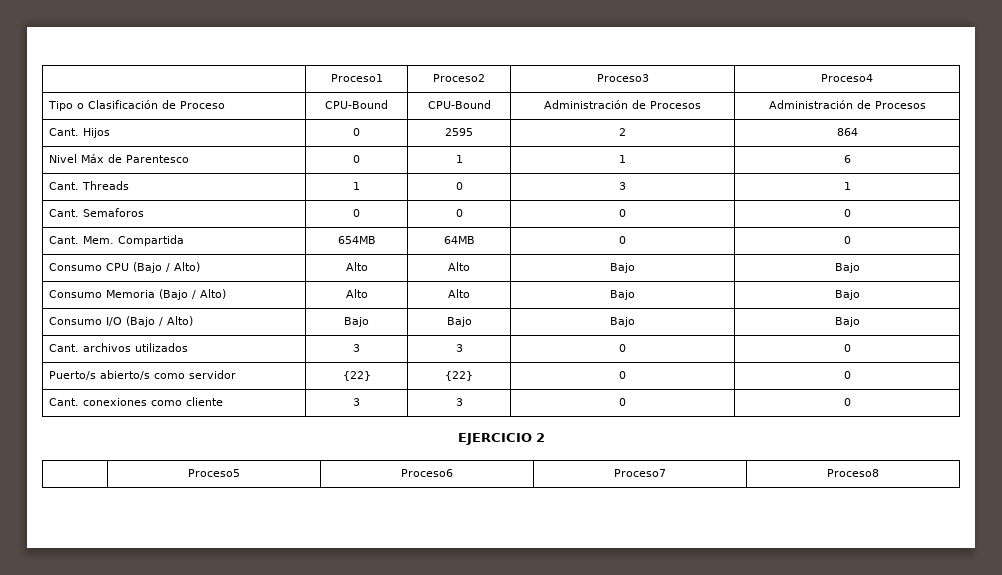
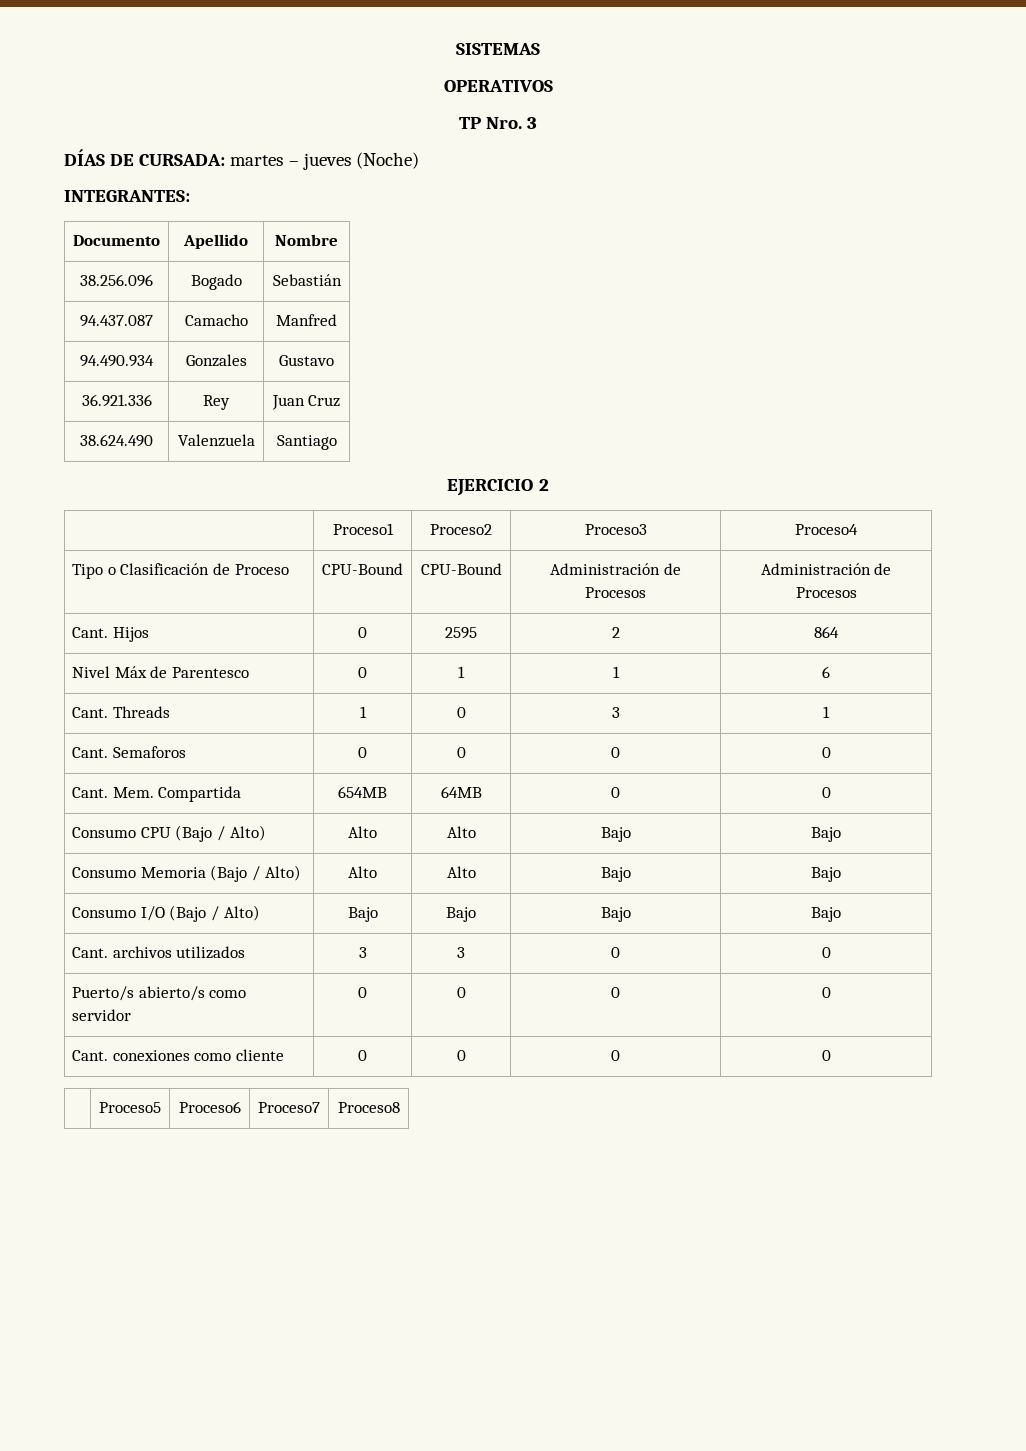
+ SISTEMAS
+ OPERATIVOS
+ TP Nro. 3
+ DÍAS DE CURSADA: martes – jueves (Noche)
+ INTEGRANTES:
+ Documento | Apellido | Nombre
+ 38.256.096 | Bogado | Sebastián
+ 94.437.087 | Camacho | Manfred
+ 94.490.934 | Gonzales | Gustavo
+ 36.921.336 | Rey | Juan Cruz
+ 38.624.490 | Valenzuela | Santiago
+ EJERCICIO 2
- Puerto/s abierto/s como servidor | {22} | {22} | 0 | 0
+ Puerto/s abierto/s como servidor | 0 | 0 | 0 | 0
- Cant. conexiones como cliente | 3 | 3 | 0 | 0
- EJERCICIO 2
+ Cant. conexiones como cliente | 0 | 0 | 0 | 0

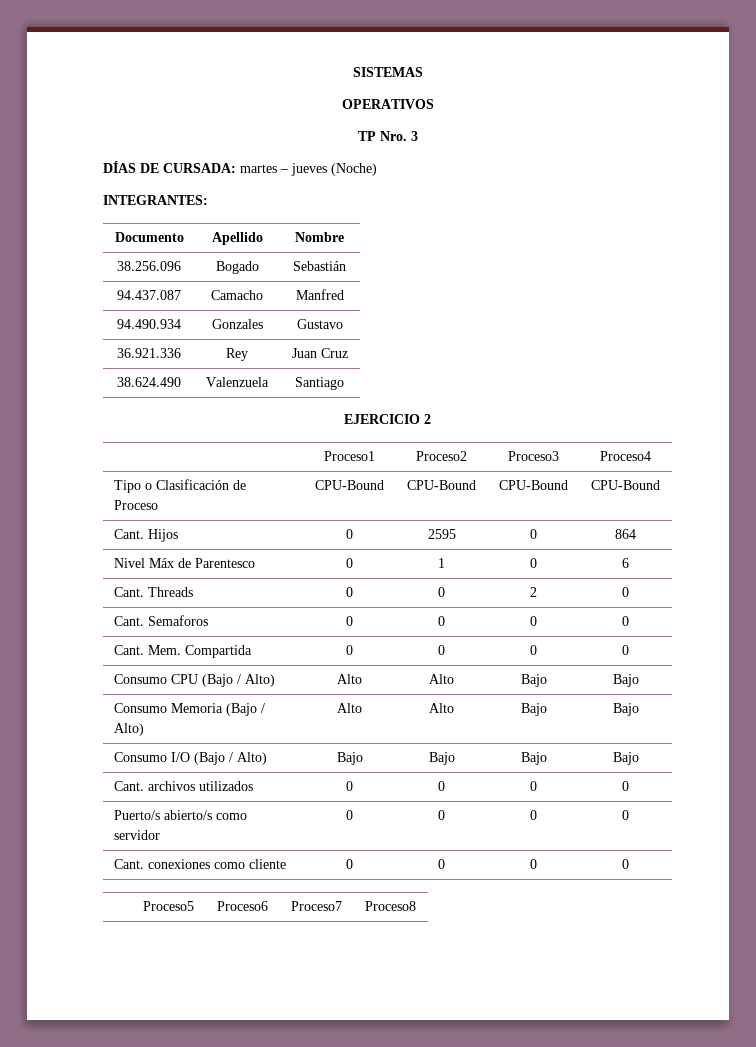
- Tipo o Clasificación de Proceso | CPU-Bound | CPU-Bound | Administración de Procesos | Administración de Procesos
+ Tipo o Clasificación de Proceso | CPU-Bound | CPU-Bound | CPU-Bound | CPU-Bound
- Cant. Hijos | 0 | 2595 | 2 | 864
+ Cant. Hijos | 0 | 2595 | 0 | 864
- Nivel Máx de Parentesco | 0 | 1 | 1 | 6
+ Nivel Máx de Parentesco | 0 | 1 | 0 | 6
- Cant. Threads | 1 | 0 | 3 | 1
+ Cant. Threads | 0 | 0 | 2 | 0
- Cant. Mem. Compartida | 654MB | 64MB | 0 | 0
+ Cant. Mem. Compartida | 0 | 0 | 0 | 0
- Cant. archivos utilizados | 3 | 3 | 0 | 0
+ Cant. archivos utilizados | 0 | 0 | 0 | 0

